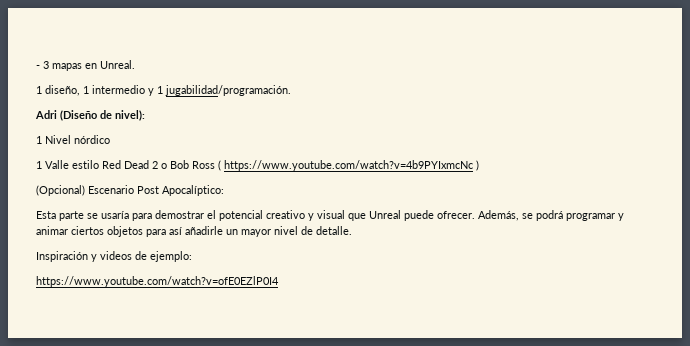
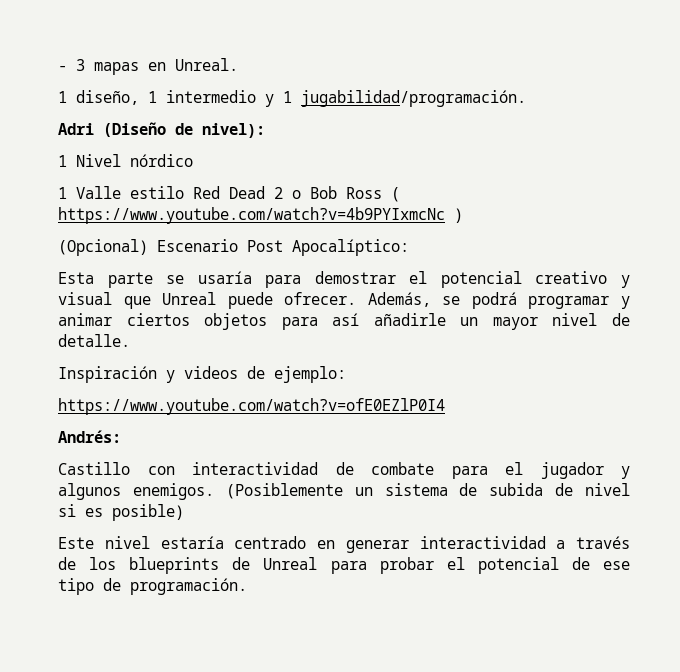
+ Andrés:
+ Castillo con interactividad de combate para el jugador y algunos enemigos. (Posiblemente un sistema de subida de nivel si es posible)
+ Este nivel estaría centrado en generar interactividad a través de los blueprints de Unreal para probar el potencial de ese tipo de programación.

